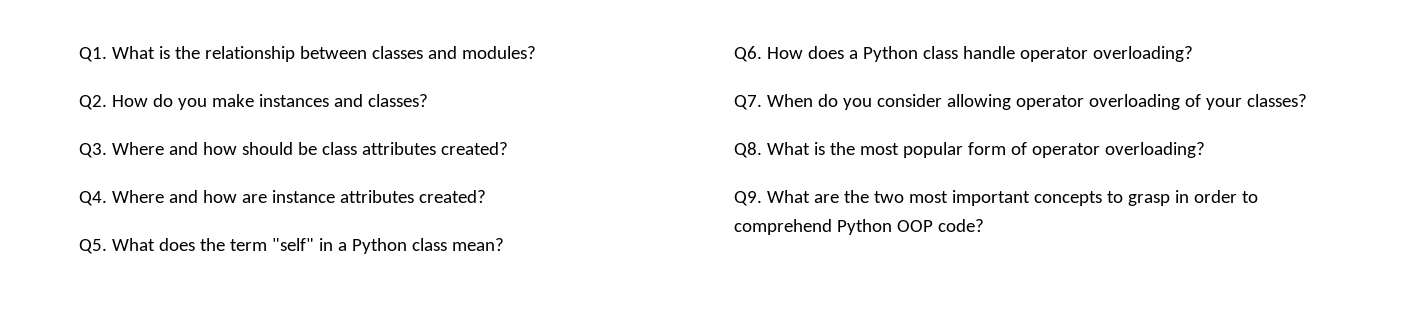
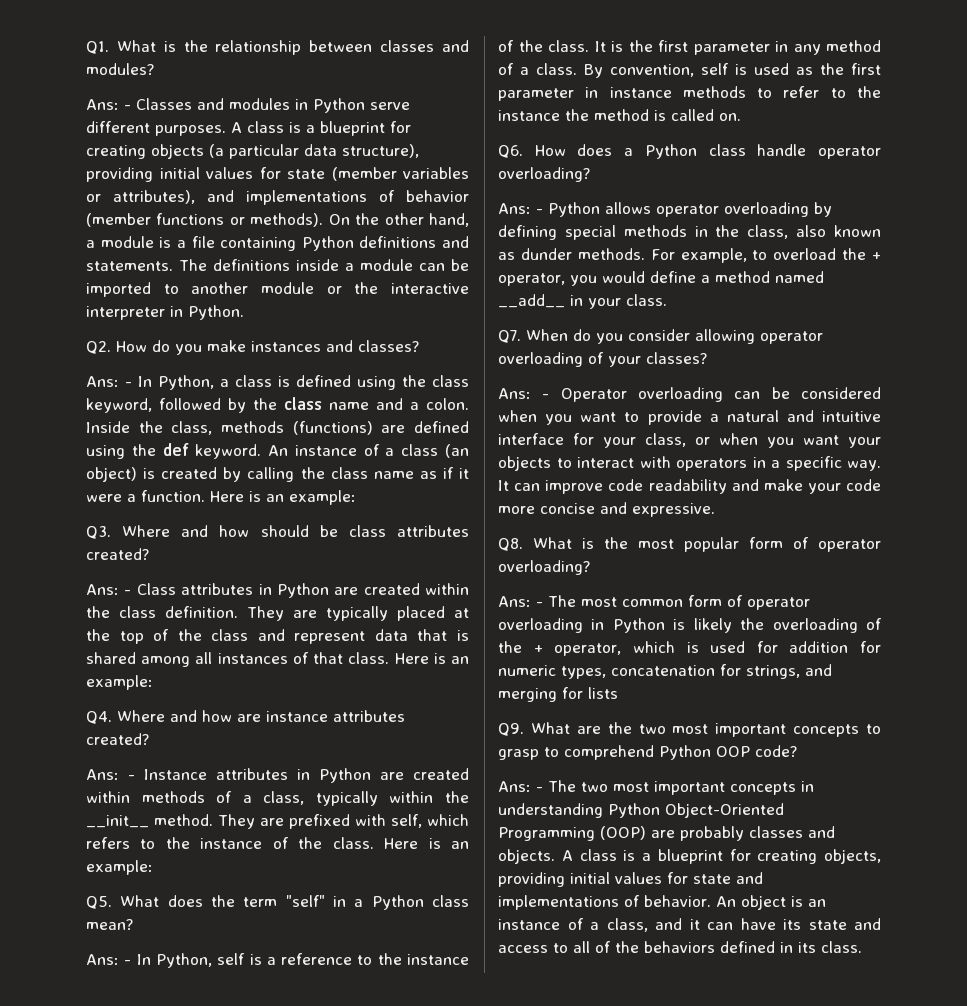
+ Ans: - Classes and modules in Python serve different purposes. A class is a blueprint for creating objects (a particular data structure), providing initial values for state (member variables or attributes), and implementations of behavior (member functions or methods). On the other hand, a module is a file containing Python definitions and statements. The definitions inside a module can be imported to another module or the interactive interpreter in Python.
+ Ans: - In Python, a class is defined using the class keyword, followed by the class name and a colon. Inside the class, methods (functions) are defined using the def keyword. An instance of a class (an object) is created by calling the class name as if it were a function. Here is an example:
+ Ans: - Class attributes in Python are created within the class definition. They are typically placed at the top of the class and represent data that is shared among all instances of that class. Here is an example:
+ Ans: - Instance attributes in Python are created within methods of a class, typically within the __init__ method. They are prefixed with self, which refers to the instance of the class. Here is an example:
+ Ans: - In Python, self is a reference to the instance of the class. It is the first parameter in any method of a class. By convention, self is used as the first parameter in instance methods to refer to the instance the method is called on.
+ Ans: - Python allows operator overloading by defining special methods in the class, also known as dunder methods. For example, to overload the + operator, you would define a method named __add__ in your class.
+ Ans: - Operator overloading can be considered when you want to provide a natural and intuitive interface for your class, or when you want your objects to interact with operators in a specific way. It can improve code readability and make your code more concise and expressive.
+ Ans: - The most common form of operator overloading in Python is likely the overloading of the + operator, which is used for addition for numeric types, concatenation for strings, and merging for lists
- Q9. What are the two most important concepts to grasp in order to comprehend Python OOP code?
+ Q9. What are the two most important concepts to grasp to comprehend Python OOP code?
+ Ans: - The two most important concepts in understanding Python Object-Oriented Programming (OOP) are probably classes and objects. A class is a blueprint for creating objects, providing initial values for state and implementations of behavior. An object is an instance of a class, and it can have its state and access to all of the behaviors defined in its class.

